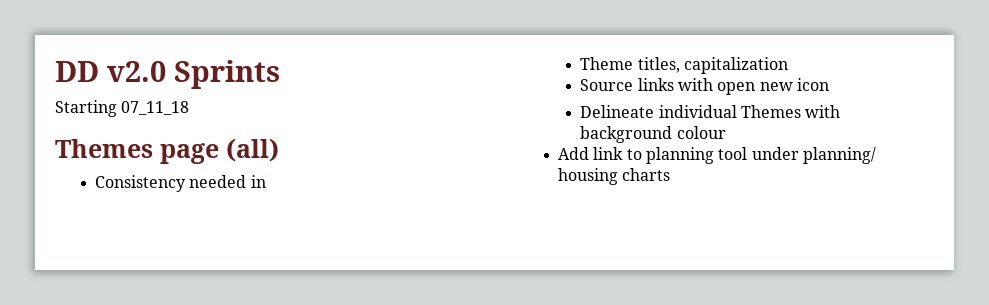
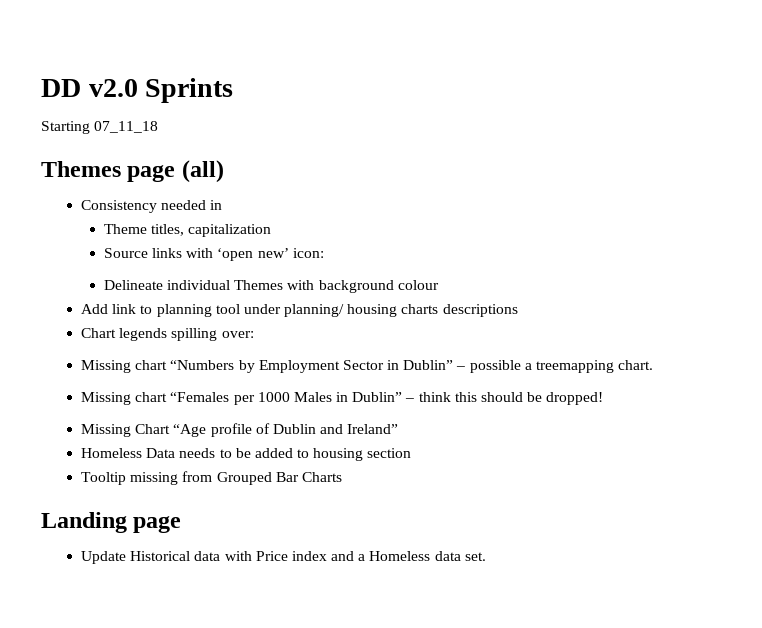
- Source links with open new icon
+ Source links with ‘open new’ icon:
- Add link to planning tool under planning/ housing charts
+ Add link to planning tool under planning/ housing charts descriptions
+ Chart legends spilling over:
+ Missing chart “Numbers by Employment Sector in Dublin” – possible a treemapping chart.
+ Missing chart “Females per 1000 Males in Dublin” – think this should be dropped!
+ Missing Chart “Age profile of Dublin and Ireland”
+ Homeless Data needs to be added to housing section
+ Tooltip missing from Grouped Bar Charts
+ Landing page
+ Update Historical data with Price index and a Homeless data set.

